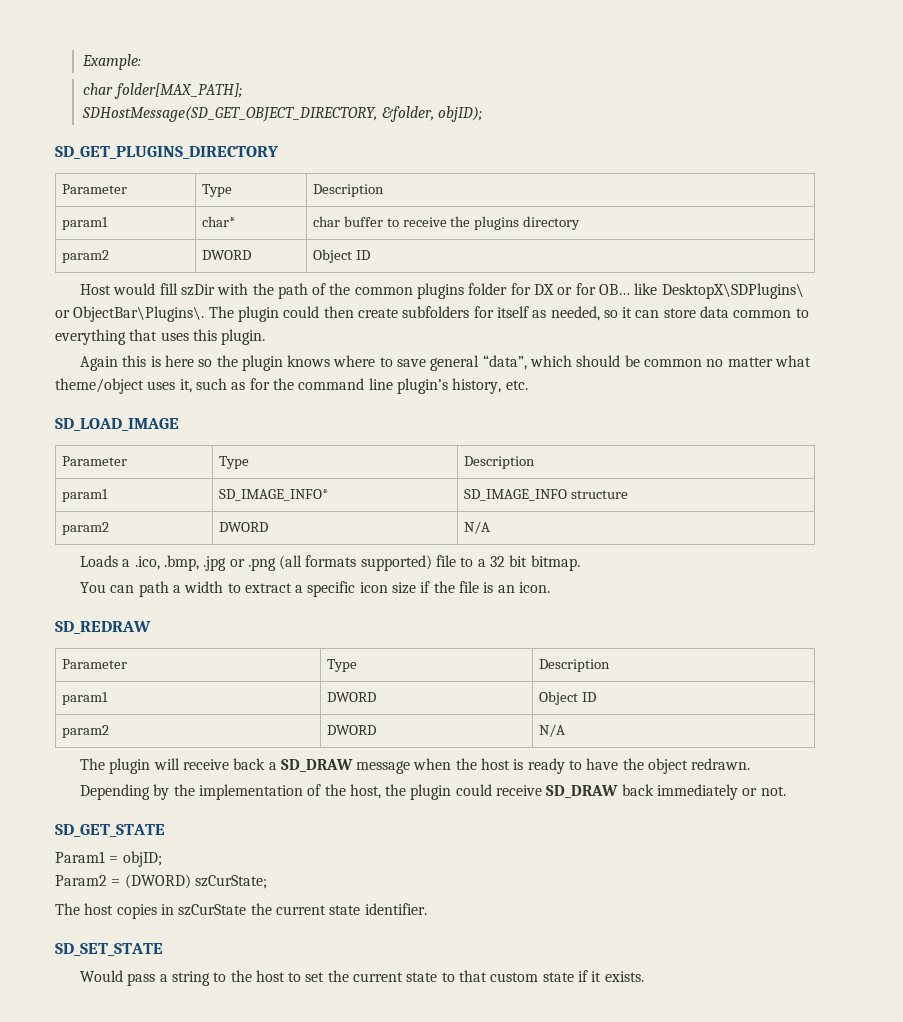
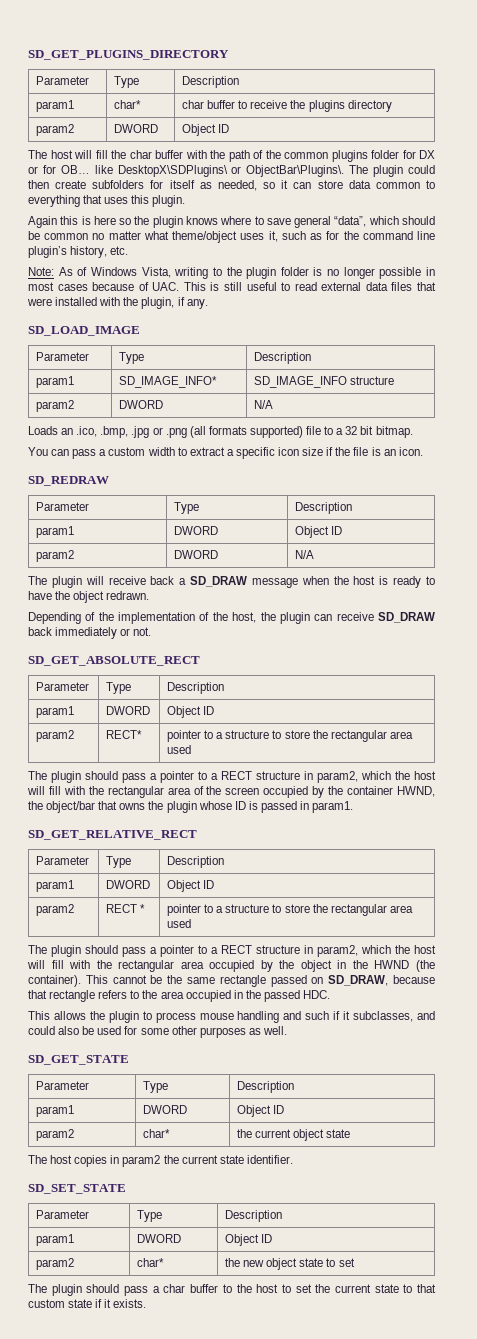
- Example:
- char folder[MAX_PATH];
- SDHostMessage(SD_GET_OBJECT_DIRECTORY, &folder, objID);
- Host would fill szDir with the path of the common plugins folder for DX or for OB… like DesktopX\SDPlugins\ or ObjectBar\Plugins\.
+ The host will fill the char buffer with the path of the common plugins folder for DX or for OB… like DesktopX\SDPlugins\ or ObjectBar\Plugins\.
+ Note: As of Windows Vista, writing to the plugin folder is no longer possible in most cases because of UAC. This is still useful to read external data files that were installed with the plugin, if any.
- Loads a .ico, .bmp, .jpg or .png (all formats supported) file to a 32 bit bitmap.
+ Loads an .ico, .bmp, .jpg or .png (all formats supported) file to a 32 bit bitmap.
- You can path a width to extract a specific icon size if the file is an icon.
+ You can pass a custom width to extract a specific icon size if the file is an icon.
- Depending by the implementation of the host, the plugin could receive SD_DRAW back immediately or not.
+ Depending of the implementation of the host, the plugin can receive SD_DRAW back immediately or not.
+ SD_GET_ABSOLUTE_RECT
+ Parameter | Type | Description
+ param1 | DWORD | Object ID
+ param2 | RECT* | pointer to a structure to store the rectangular area used
+ The plugin should pass a pointer to a RECT structure in param2, which the host will fill with the rectangular area of the screen occupied by the container HWND, the object/bar that owns the plugin whose ID is passed in param1.
+ SD_GET_RELATIVE_RECT
+ Parameter | Type | Description
+ param1 | DWORD | Object ID
+ param2 | RECT * | pointer to a structure to store the rectangular area used
+ The plugin should pass a pointer to a RECT structure in param2, which the host will fill with the rectangular area occupied by the object in the HWND (the container). This cannot be the same rectangle passed on SD_DRAW, because that rectangle refers to the area occupied in the passed HDC.
+ This allows the plugin to process mouse handling and such if it subclasses, and could also be used for some other purposes as well.
  SD_GET_STATE
- Param1 = objID;
- Param2 = (DWORD) szCurState;
+ Parameter | Type | Description
+ param1 | DWORD | Object ID
+ param2 | char* | the current object state
- The host copies in szCurState the current state identifier.
+ The host copies in param2 the current state identifier.
  SD_SET_STATE
- Would pass a string to the host to set the current state to that custom state if it exists.
+ Parameter | Type | Description
+ param1 | DWORD | Object ID
+ param2 | char* | the new object state to set
+ The plugin should pass a char buffer to the host to set the current state to that custom state if it exists.

